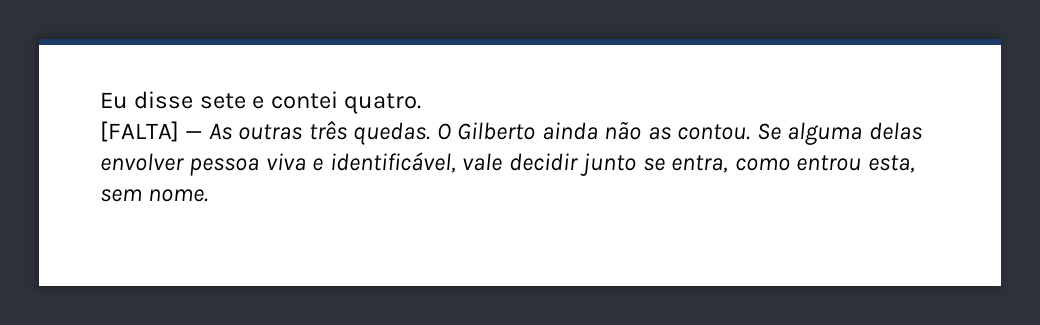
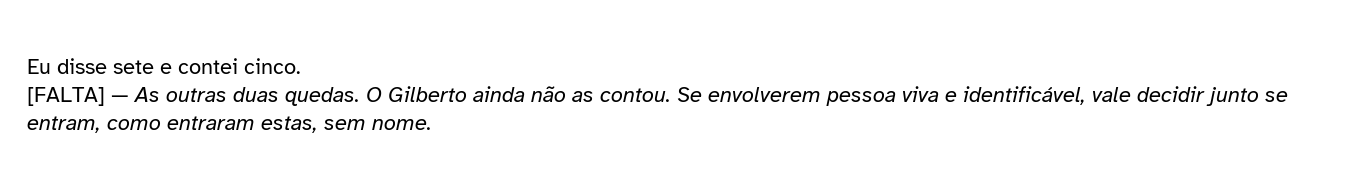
- Eu disse sete e contei quatro.
+ Eu disse sete e contei cinco.
- [FALTA] — As outras três quedas.
+ [FALTA] — As outras duas quedas.
- Se alguma delas envolver pessoa viva e identificável, vale decidir junto se entra, como entrou esta, sem nome.
+ Se envolverem pessoa viva e identificável, vale decidir junto se entram, como entraram estas, sem nome.

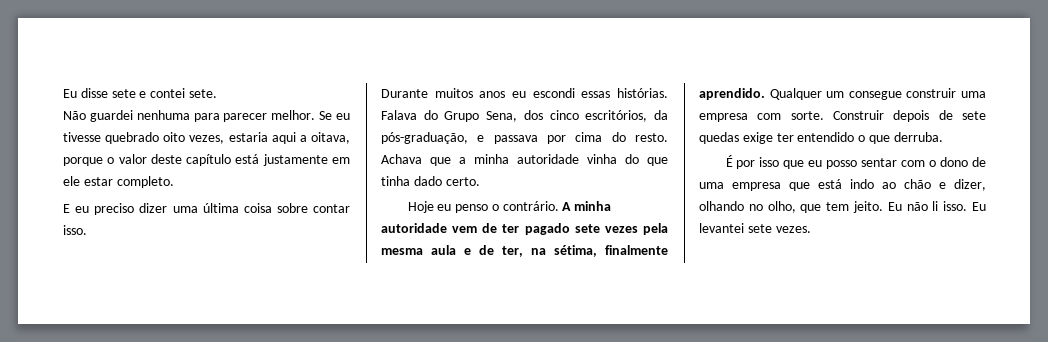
- Eu disse sete e contei cinco.
- [FALTA] — As outras duas quedas. O Gilberto ainda não as contou. Se envolverem pessoa viva e identificável, vale decidir junto se entram, como entraram estas, sem nome.
+ Eu disse sete e contei sete.
+ Não guardei nenhuma para parecer melhor. Se eu tivesse quebrado oito vezes, estaria aqui a oitava, porque o valor deste capítulo está justamente em ele estar completo.
+ E eu preciso dizer uma última coisa sobre contar isso.
+ Durante muitos anos eu escondi essas histórias. Falava do Grupo Sena, dos cinco escritórios, da pós-graduação, e passava por cima do resto. Achava que a minha autoridade vinha do que tinha dado certo.
+ Hoje eu penso o contrário. A minha autoridade vem de ter pagado sete vezes pela mesma aula e de ter, na sétima, finalmente aprendido. Qualquer um consegue construir uma empresa com sorte. Construir depois de sete quedas exige ter entendido o que derruba.
+ É por isso que eu posso sentar com o dono de uma empresa que está indo ao chão e dizer, olhando no olho, que tem jeito. Eu não li isso. Eu levantei sete vezes.

